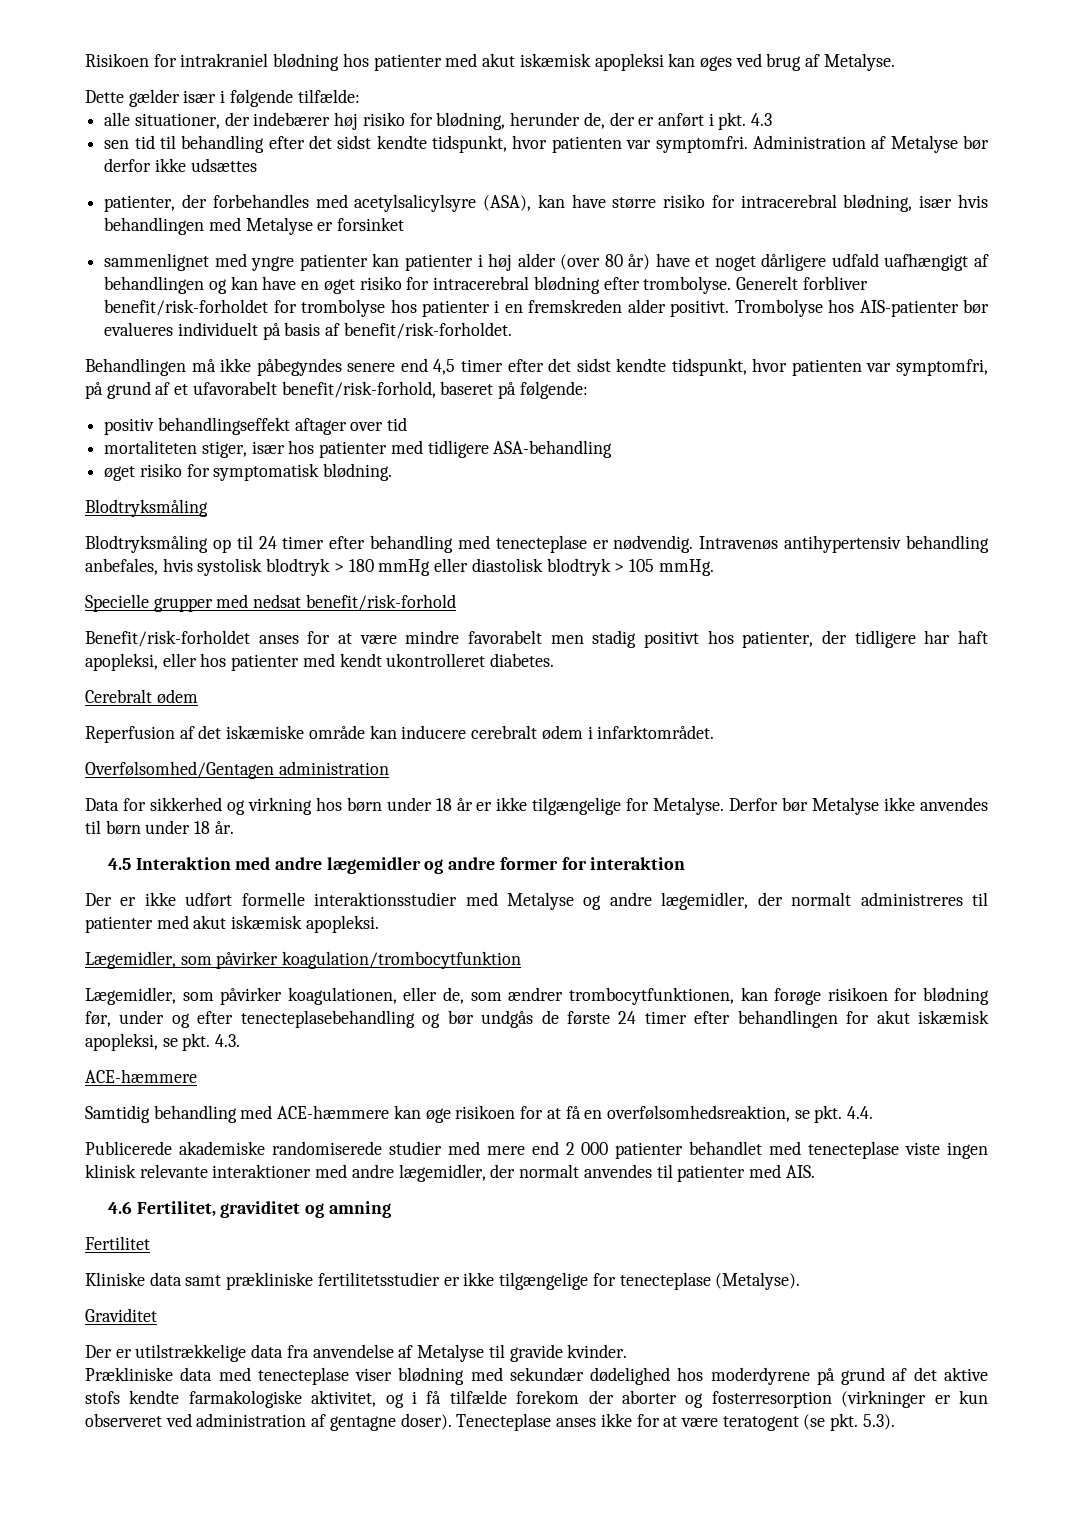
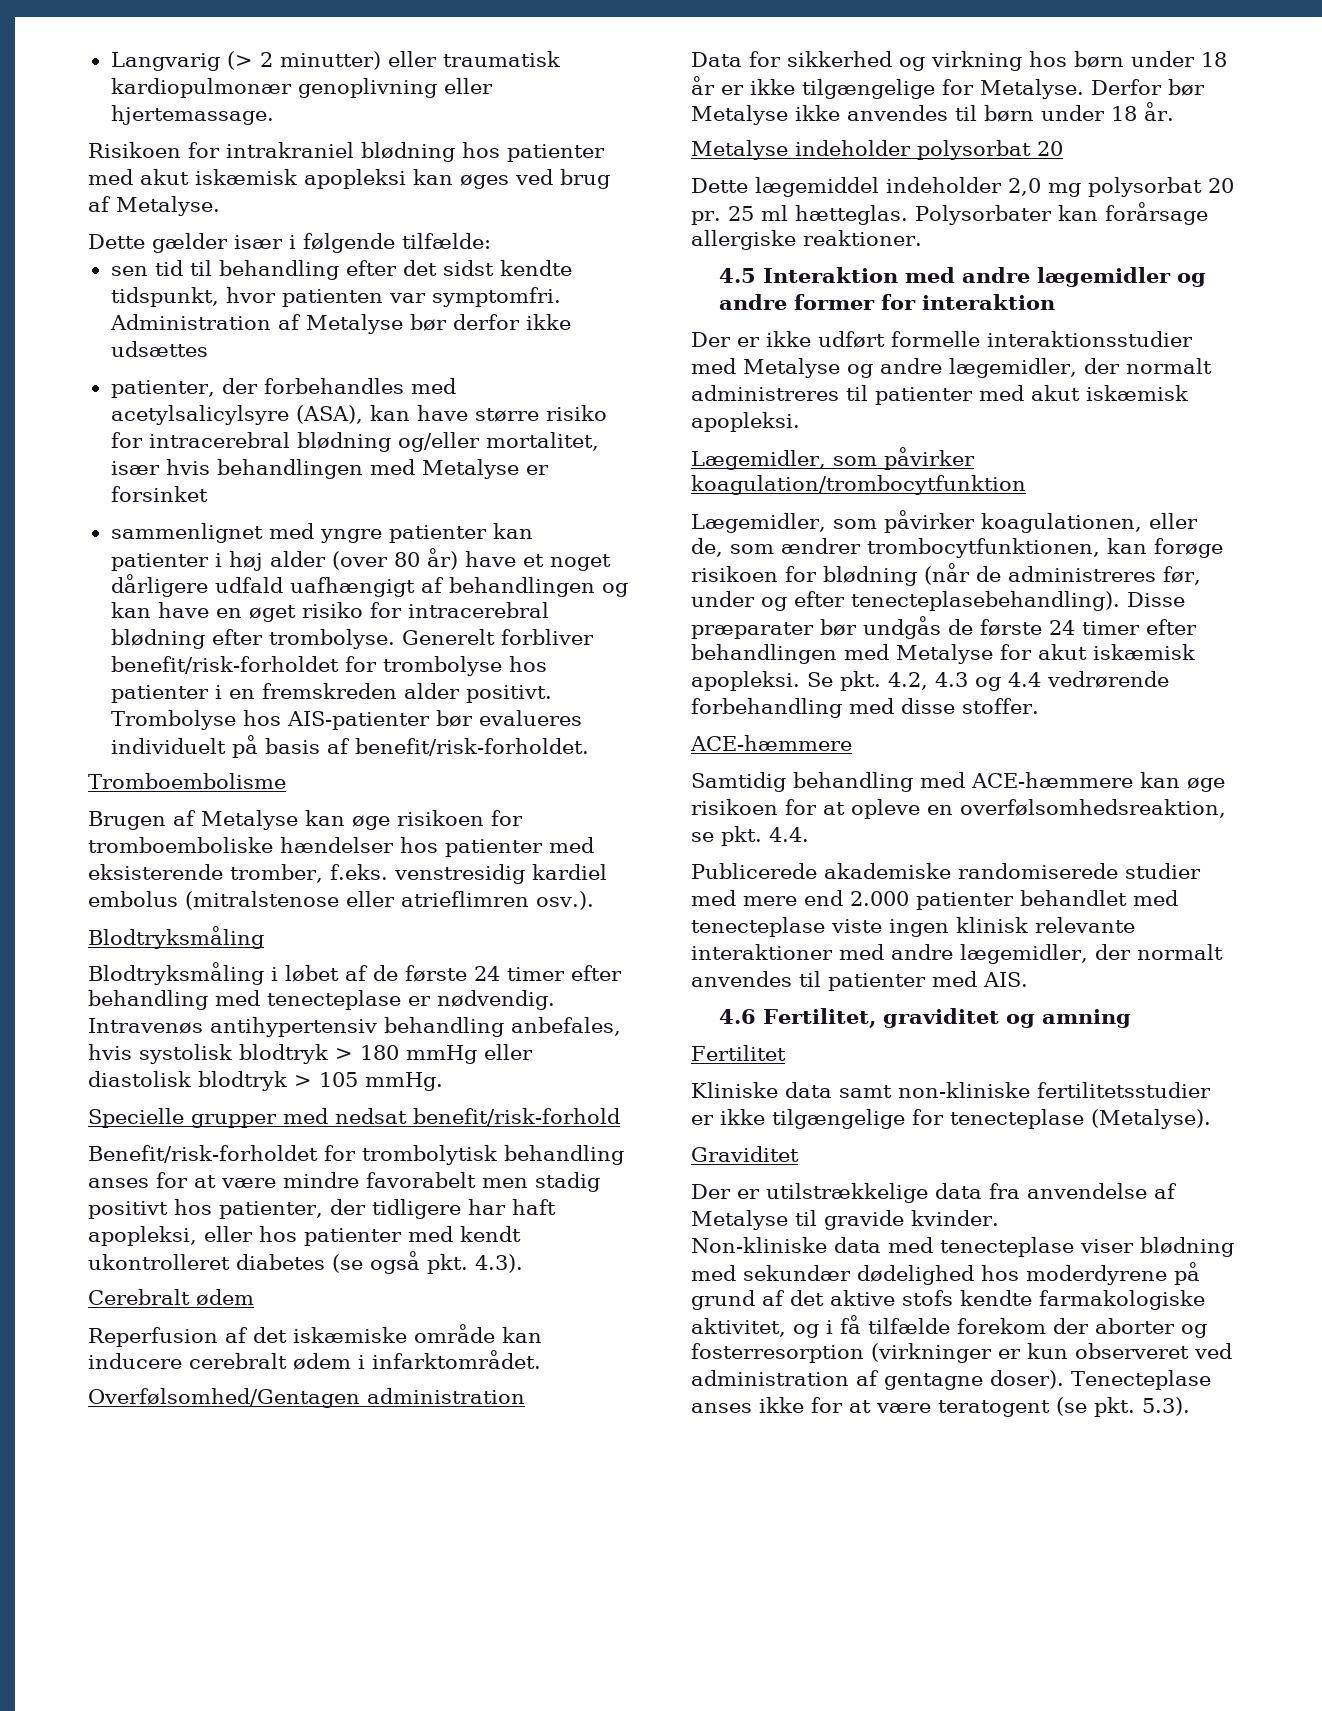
+ Langvarig (> 2 minutter) eller traumatisk kardiopulmonær genoplivning eller hjertemassage.
- alle situationer, der indebærer høj risiko for blødning, herunder de, der er anført i pkt. 4.3
- patienter, der forbehandles med acetylsalicylsyre (ASA), kan have større risiko for intracerebral blødning, især hvis behandlingen med Metalyse er forsinket
+ patienter, der forbehandles med acetylsalicylsyre (ASA), kan have større risiko for intracerebral blødning og/eller mortalitet, især hvis behandlingen med Metalyse er forsinket
- Behandlingen må ikke påbegyndes senere end 4,5 timer efter det sidst kendte tidspunkt, hvor patienten var symptomfri, på grund af et ufavorabelt benefit/risk-forhold, baseret på følgende:
- positiv behandlingseffekt aftager over tid
- mortaliteten stiger, især hos patienter med tidligere ASA-behandling
- øget risiko for symptomatisk blødning.
+ Tromboembolisme
+ Brugen af Metalyse kan øge risikoen for tromboemboliske hændelser hos patienter med eksisterende tromber, f.eks. venstresidig kardiel embolus (mitralstenose eller atrieflimren osv.).
  Blodtryksmåling
- Blodtryksmåling op til 24 timer efter behandling med tenecteplase er nødvendig.
+ Blodtryksmåling i løbet af de første 24 timer efter behandling med tenecteplase er nødvendig.
- Benefit/risk-forholdet anses for at være mindre favorabelt men stadig positivt hos patienter, der tidligere har haft apopleksi, eller hos patienter med kendt ukontrolleret diabetes.
+ Benefit/risk-forholdet for trombolytisk behandling anses for at være mindre favorabelt men stadig positivt hos patienter, der tidligere har haft apopleksi, eller hos patienter med kendt ukontrolleret diabetes (se også pkt. 4.3).
+ Metalyse indeholder polysorbat 20
+ Dette lægemiddel indeholder 2,0 mg polysorbat 20 pr. 25 ml hætteglas. Polysorbater kan forårsage allergiske reaktioner.
- Lægemidler, som påvirker koagulationen, eller de, som ændrer trombocytfunktionen, kan forøge risikoen for blødning før, under og efter tenecteplasebehandling og bør undgås de første 24 timer efter behandlingen for akut iskæmisk apopleksi, se pkt. 4.3.
+ Lægemidler, som påvirker koagulationen, eller de, som ændrer trombocytfunktionen, kan forøge risikoen for blødning (når de administreres før, under og efter tenecteplasebehandling). Disse præparater bør undgås de første 24 timer efter behandlingen med Metalyse for akut iskæmisk apopleksi. Se pkt. 4.2, 4.3 og 4.4 vedrørende forbehandling med disse stoffer.
- Samtidig behandling med ACE-hæmmere kan øge risikoen for at få en overfølsomhedsreaktion, se pkt. 4.4.
+ Samtidig behandling med ACE-hæmmere kan øge risikoen for at opleve en overfølsomhedsreaktion, se pkt. 4.4.
- Publicerede akademiske randomiserede studier med mere end 2 000 patienter behandlet med tenecteplase viste ingen klinisk relevante interaktioner med andre lægemidler, der normalt anvendes til patienter med AIS.
+ Publicerede akademiske randomiserede studier med mere end 2.000 patienter behandlet med tenecteplase viste ingen klinisk relevante interaktioner med andre lægemidler, der normalt anvendes til patienter med AIS.
- Kliniske data samt prækliniske fertilitetsstudier er ikke tilgængelige for tenecteplase (Metalyse).
+ Kliniske data samt non-kliniske fertilitetsstudier er ikke tilgængelige for tenecteplase (Metalyse).
- Prækliniske data med tenecteplase viser blødning med sekundær dødelighed hos moderdyrene på grund af det aktive stofs kendte farmakologiske aktivitet, og i få tilfælde forekom der aborter og fosterresorption (virkninger er kun observeret ved administration af gentagne doser).
+ Non-kliniske data med tenecteplase viser blødning med sekundær dødelighed hos moderdyrene på grund af det aktive stofs kendte farmakologiske aktivitet, og i få tilfælde forekom der aborter og fosterresorption (virkninger er kun observeret ved administration af gentagne doser).

